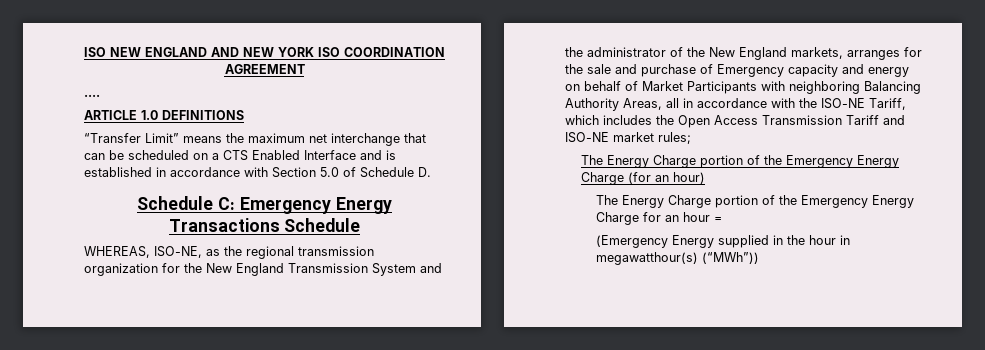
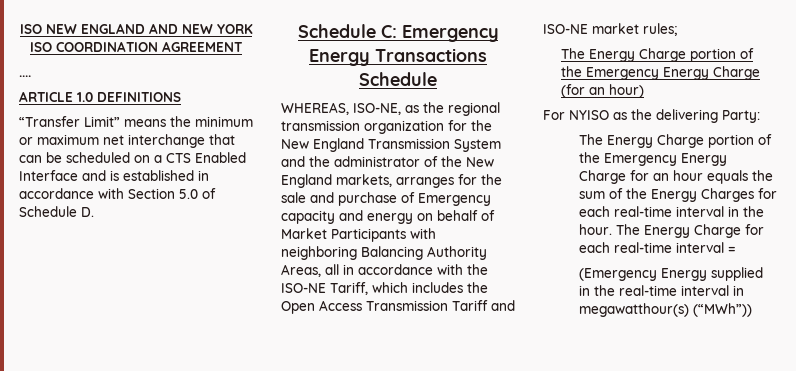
- “Transfer Limit” means the maximum net interchange that can be scheduled on a CTS Enabled Interface and is established in accordance with Section 5.0 of Schedule D.
+ “Transfer Limit” means the minimum or maximum net interchange that can be scheduled on a CTS Enabled Interface and is established in accordance with Section 5.0 of Schedule D.
+ For NYISO as the delivering Party:
- The Energy Charge portion of the Emergency Energy Charge for an hour =
+ The Energy Charge portion of the Emergency Energy Charge for an hour equals the sum of the Energy Charges for each real-time interval in the hour. The Energy Charge for each real-time interval =
- (Emergency Energy supplied in the hour in megawatthour(s) (“MWh”))
+ (Emergency Energy supplied in the real-time interval in megawatthour(s) (“MWh”))

